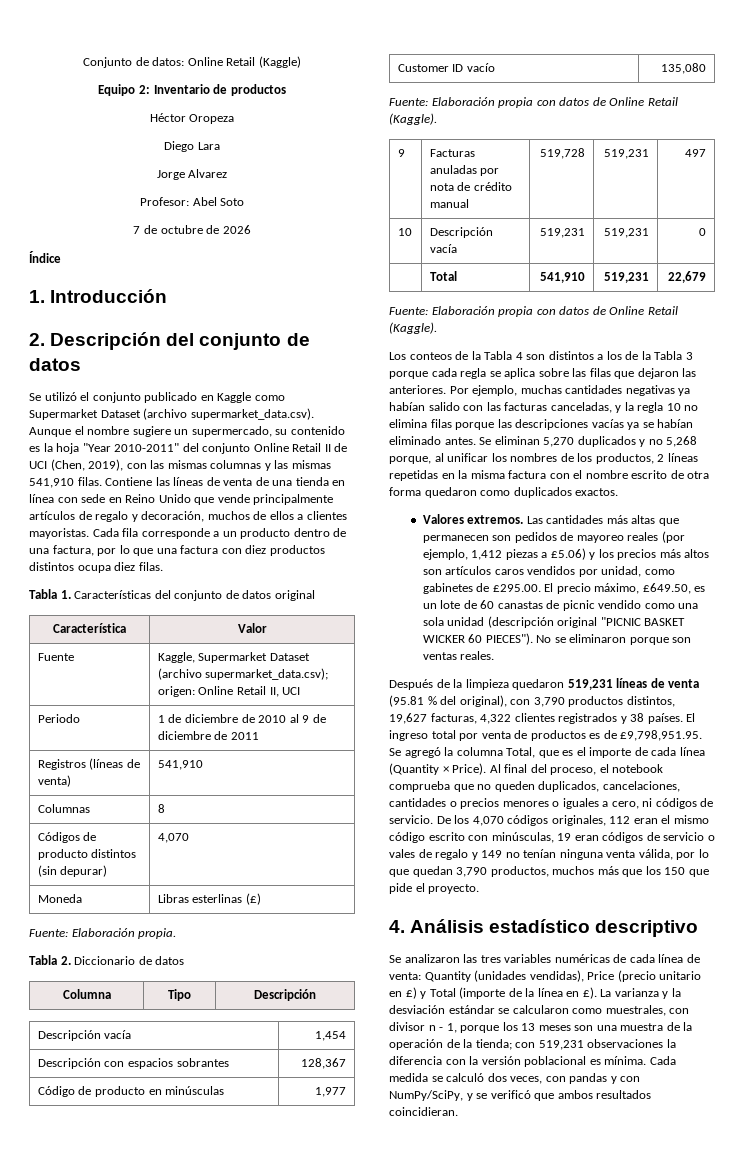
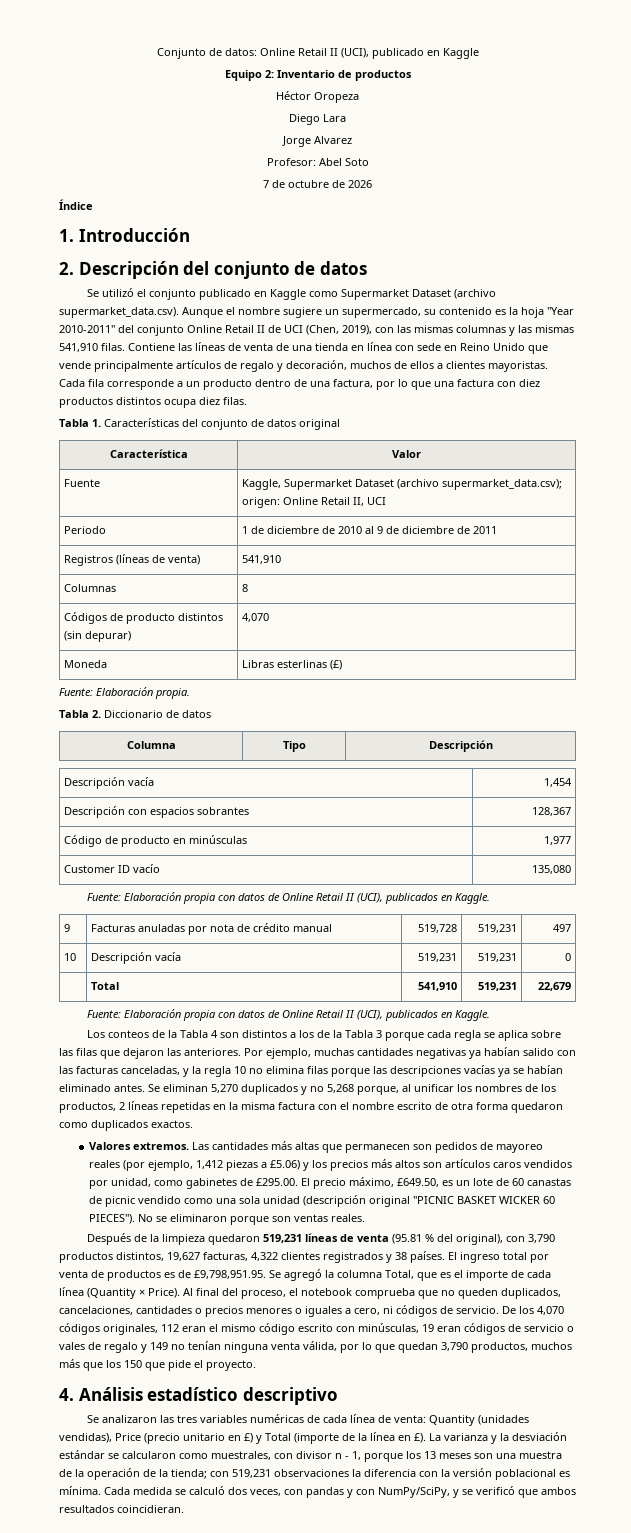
- Conjunto de datos: Online Retail (Kaggle)
+ Conjunto de datos: Online Retail II (UCI), publicado en Kaggle
  Customer ID vacío | 135,080
- Fuente: Elaboración propia con datos de Online Retail (Kaggle).
+ Fuente: Elaboración propia con datos de Online Retail II (UCI), publicados en Kaggle.
  | Total | 541,910 | 519,231 | 22,679
- Fuente: Elaboración propia con datos de Online Retail (Kaggle).
+ Fuente: Elaboración propia con datos de Online Retail II (UCI), publicados en Kaggle.

